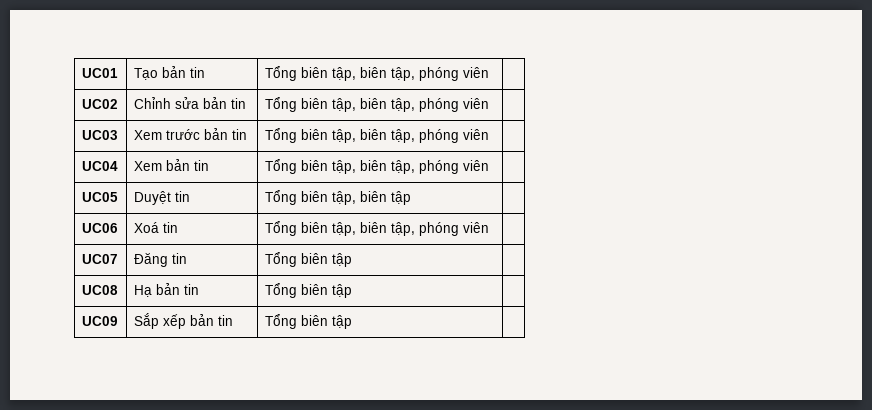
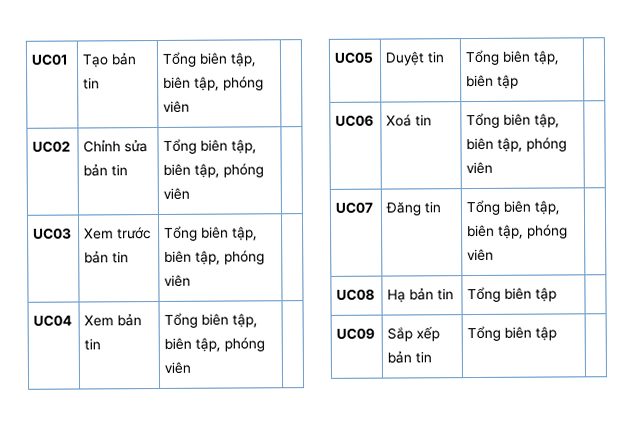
- UC07 | Đăng tin | Tổng biên tập |
+ UC07 | Đăng tin | Tổng biên tập, biên tập, phóng viên |

